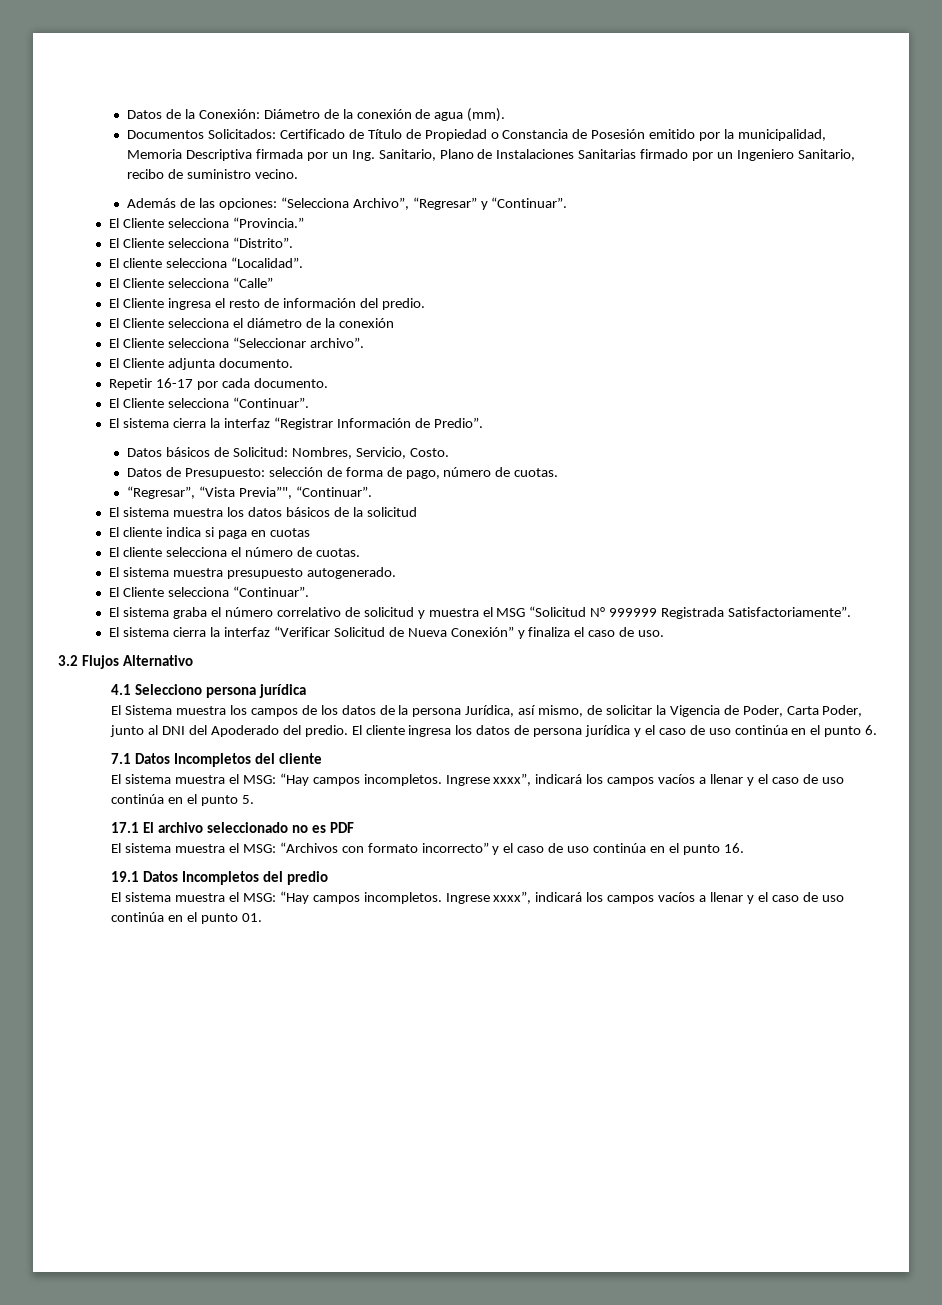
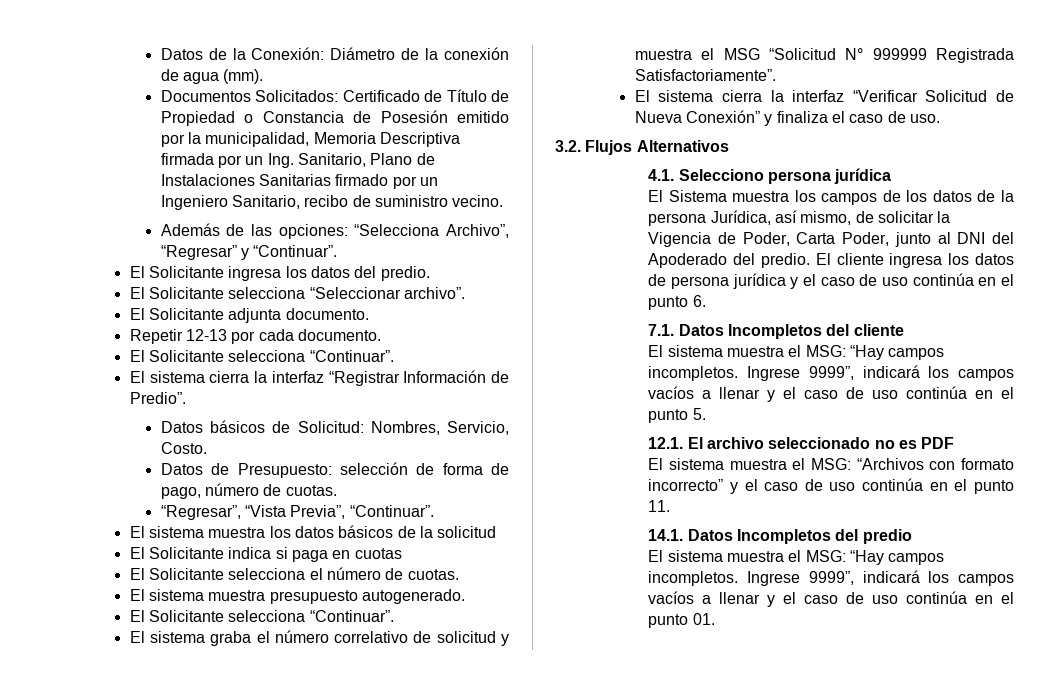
- El Cliente selecciona “Provincia.”
- El Cliente selecciona “Distrito”.
- El cliente selecciona “Localidad”.
- El Cliente selecciona “Calle”
- El Cliente ingresa el resto de información del predio.
- El Cliente selecciona el diámetro de la conexión
- El Cliente selecciona “Seleccionar archivo”.
+ El Solicitante ingresa los datos del predio.
+ El Solicitante selecciona “Seleccionar archivo”.
- El Cliente adjunta documento.
+ El Solicitante adjunta documento.
- Repetir 16-17 por cada documento.
- El Cliente selecciona “Continuar”.
+ Repetir 12-13 por cada documento.
+ El Solicitante selecciona “Continuar”.
- “Regresar”, “Vista Previa”", “Continuar”.
+ “Regresar”, “Vista Previa”, “Continuar”.
- El cliente indica si paga en cuotas
+ El Solicitante indica si paga en cuotas
- El cliente selecciona el número de cuotas.
+ El Solicitante selecciona el número de cuotas.
  El sistema muestra presupuesto autogenerado.
- El Cliente selecciona “Continuar”.
+ El Solicitante selecciona “Continuar”.
- 3.2 Flujos Alternativo
- 4.1 Selecciono persona jurídica
+ 3.2. Flujos Alternativos
+ 4.1. Selecciono persona jurídica
- 7.1 Datos Incompletos del cliente
+ 7.1. Datos Incompletos del cliente
- Ingrese xxxx”, indicará los campos vacíos a llenar y el caso de uso continúa en el punto 5.
+ Ingrese 9999”, indicará los campos vacíos a llenar y el caso de uso continúa en el punto 5.
- 17.1 El archivo seleccionado no es PDF
+ 12.1. El archivo seleccionado no es PDF
- El sistema muestra el MSG: “Archivos con formato incorrecto” y el caso de uso continúa en el punto 16.
- 19.1 Datos Incompletos del predio
+ El sistema muestra el MSG: “Archivos con formato incorrecto” y el caso de uso continúa en el punto 11.
+ 14.1. Datos Incompletos del predio
- Ingrese xxxx”, indicará los campos vacíos a llenar y el caso de uso continúa en el punto 01.
+ Ingrese 9999”, indicará los campos vacíos a llenar y el caso de uso continúa en el punto 01.

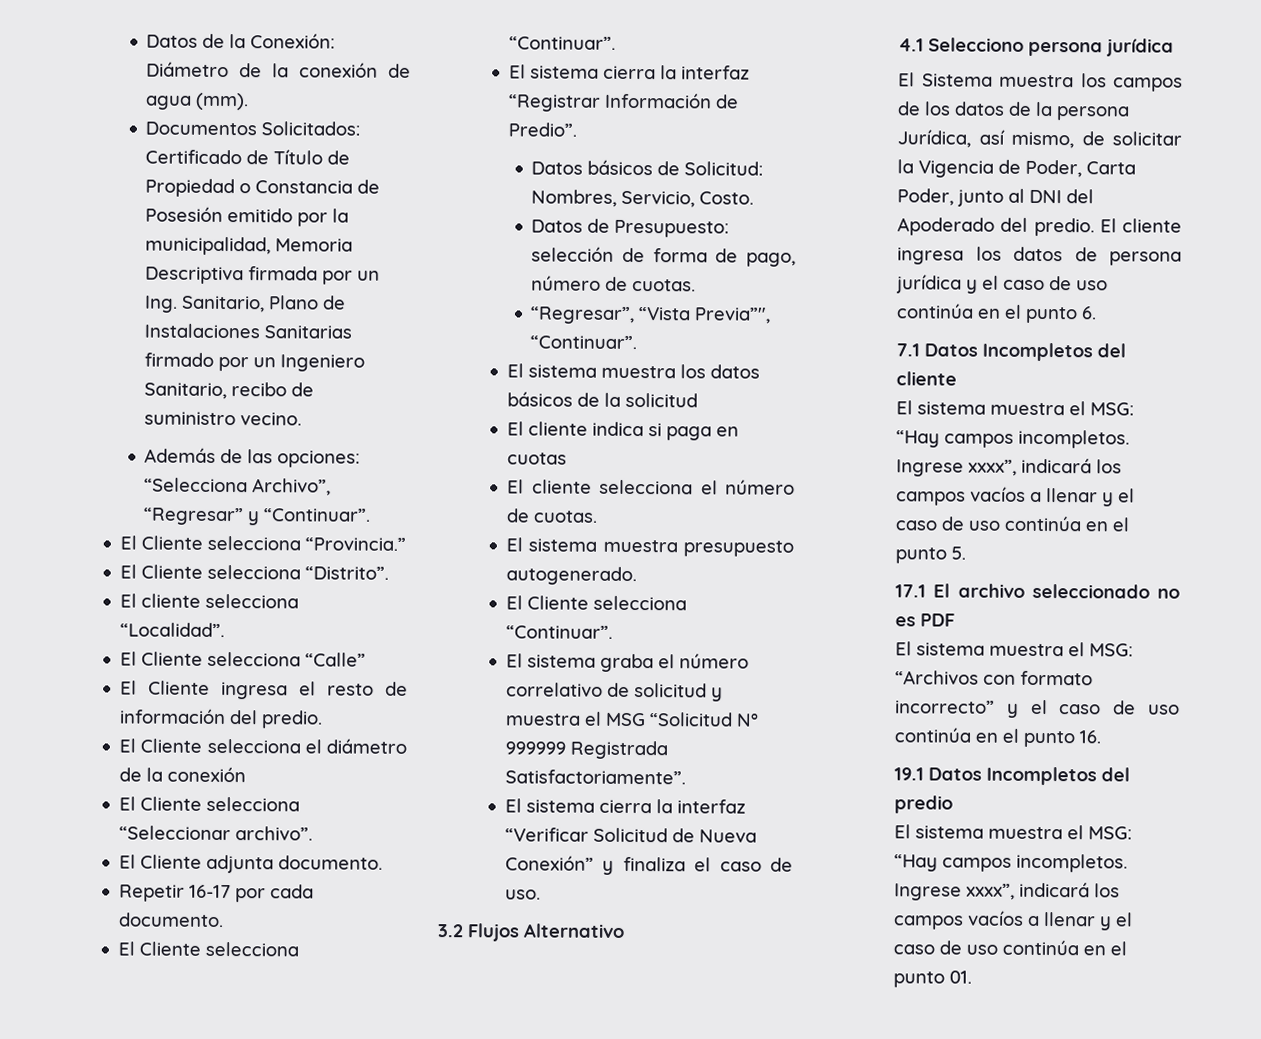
- El Solicitante ingresa los datos del predio.
- El Solicitante selecciona “Seleccionar archivo”.
+ El Cliente selecciona “Provincia.”
+ El Cliente selecciona “Distrito”.
+ El cliente selecciona “Localidad”.
+ El Cliente selecciona “Calle”
+ El Cliente ingresa el resto de información del predio.
+ El Cliente selecciona el diámetro de la conexión
+ El Cliente selecciona “Seleccionar archivo”.
- El Solicitante adjunta documento.
+ El Cliente adjunta documento.
- Repetir 12-13 por cada documento.
- El Solicitante selecciona “Continuar”.
+ Repetir 16-17 por cada documento.
+ El Cliente selecciona “Continuar”.
- “Regresar”, “Vista Previa”, “Continuar”.
+ “Regresar”, “Vista Previa”", “Continuar”.
- El Solicitante indica si paga en cuotas
+ El cliente indica si paga en cuotas
- El Solicitante selecciona el número de cuotas.
+ El cliente selecciona el número de cuotas.
  El sistema muestra presupuesto autogenerado.
- El Solicitante selecciona “Continuar”.
+ El Cliente selecciona “Continuar”.
- 3.2. Flujos Alternativos
- 4.1. Selecciono persona jurídica
+ 3.2 Flujos Alternativo
+ 4.1 Selecciono persona jurídica
- 7.1. Datos Incompletos del cliente
+ 7.1 Datos Incompletos del cliente
- Ingrese 9999”, indicará los campos vacíos a llenar y el caso de uso continúa en el punto 5.
+ Ingrese xxxx”, indicará los campos vacíos a llenar y el caso de uso continúa en el punto 5.
- 12.1. El archivo seleccionado no es PDF
+ 17.1 El archivo seleccionado no es PDF
- El sistema muestra el MSG: “Archivos con formato incorrecto” y el caso de uso continúa en el punto 11.
- 14.1. Datos Incompletos del predio
+ El sistema muestra el MSG: “Archivos con formato incorrecto” y el caso de uso continúa en el punto 16.
+ 19.1 Datos Incompletos del predio
- Ingrese 9999”, indicará los campos vacíos a llenar y el caso de uso continúa en el punto 01.
+ Ingrese xxxx”, indicará los campos vacíos a llenar y el caso de uso continúa en el punto 01.

